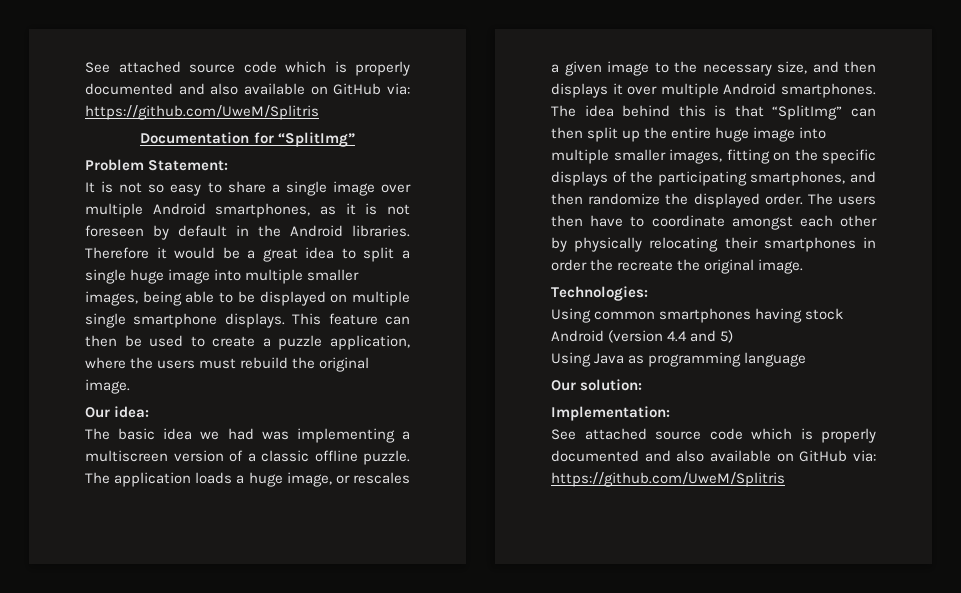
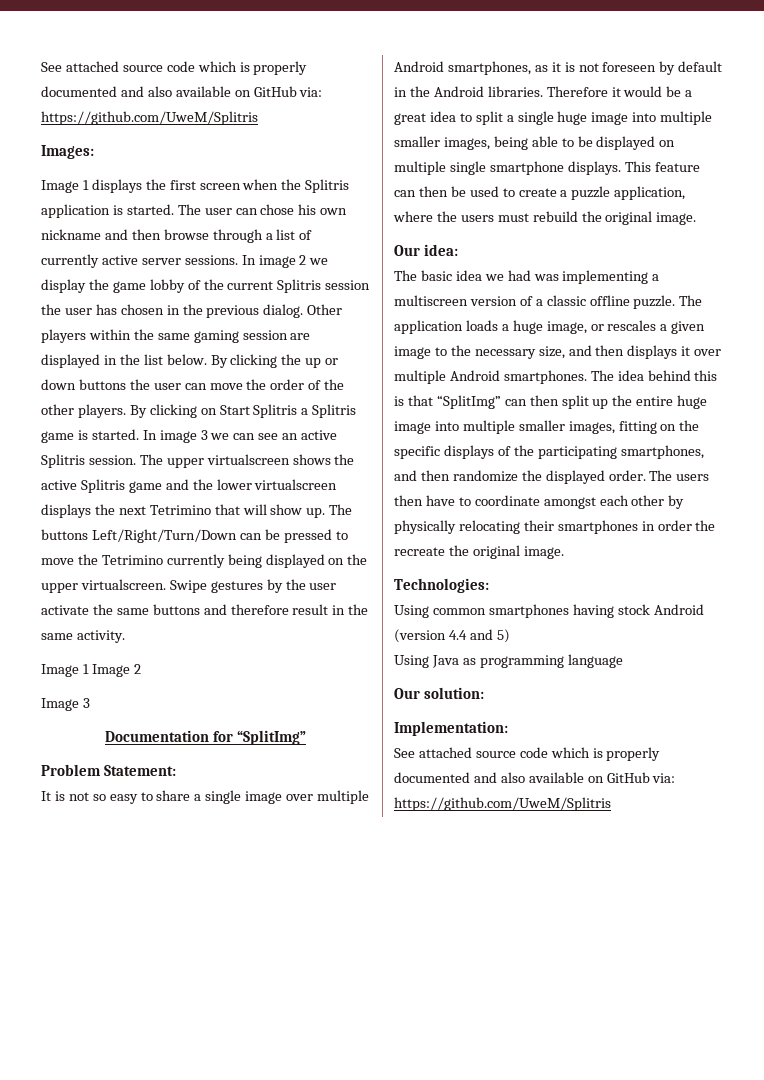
+ Images:
+ Image 1 displays the first screen when the Splitris application is started. The user can chose his own nickname and then browse through a list of currently active server sessions. In image 2 we display the game lobby of the current Splitris session the user has chosen in the previous dialog. Other players within the same gaming session are displayed in the list below. By clicking the up or down buttons the user can move the order of the other players. By clicking on Start Splitris a Splitris game is started. In image 3 we can see an active Splitris session. The upper virtualscreen shows the active Splitris game and the lower virtualscreen displays the next Tetrimino that will show up. The buttons Left/Right/Turn/Down can be pressed to move the Tetrimino currently being displayed on the upper virtualscreen. Swipe gestures by the user activate the same buttons and therefore result in the same activity.
+ Image 1 Image 2
+ Image 3

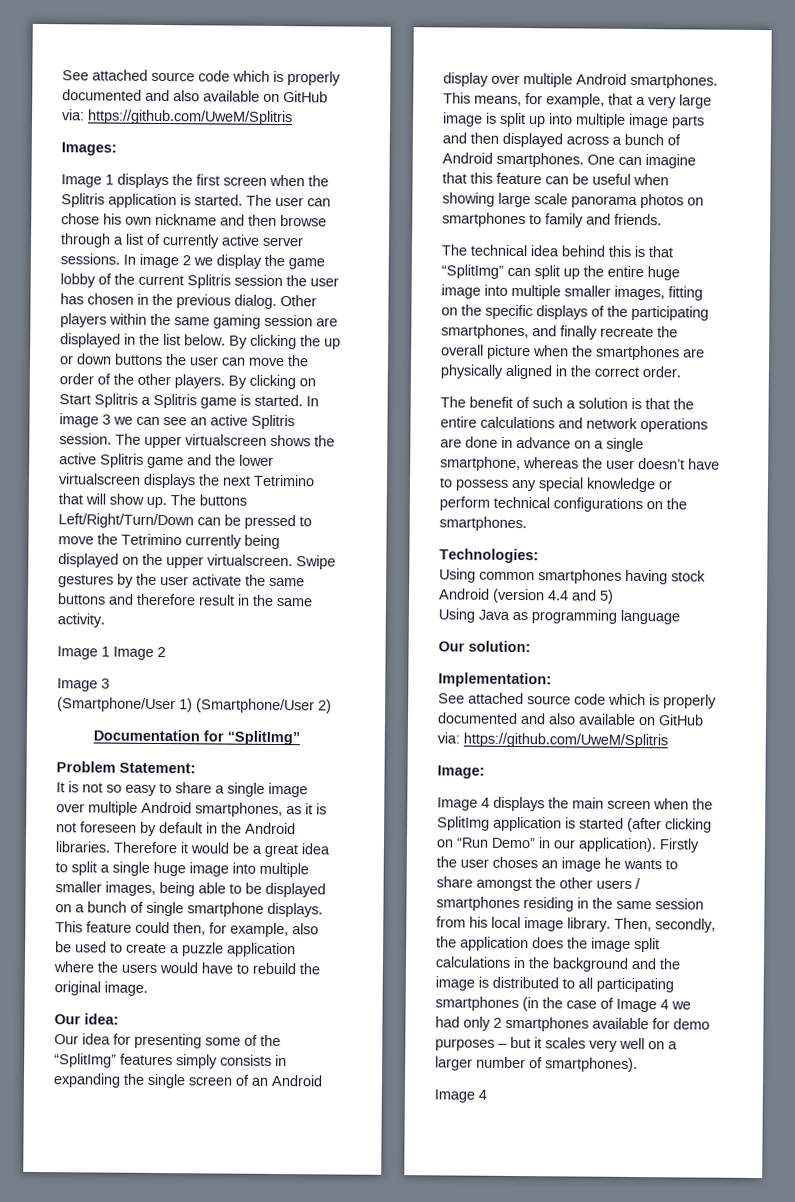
+ (Smartphone/User 1) (Smartphone/User 2)
- Therefore it would be a great idea to split a single huge image into multiple smaller images, being able to be displayed on multiple single smartphone displays.
+ Therefore it would be a great idea to split a single huge image into multiple smaller images, being able to be displayed on a bunch of single smartphone displays.
- This feature can then be used to create a puzzle application, where the users must rebuild the original image.
+ This feature could then, for example, also be used to create a puzzle application where the users would have to rebuild the original image.
- The basic idea we had was implementing a multiscreen version of a classic offline puzzle. The application loads a huge image, or rescales a given image to the necessary size, and then displays it over multiple Android smartphones. The idea behind this is that “SplitImg” can then split up the entire huge image into multiple smaller images, fitting on the specific displays of the participating smartphones, and then randomize the displayed order. The users then have to coordinate amongst each other by physically relocating their smartphones in order the recreate the original image.
+ Our idea for presenting some of the “SplitImg” features simply consists in expanding the single screen of an Android display over multiple Android smartphones. This means, for example, that a very large image is split up into multiple image parts and then displayed across a bunch of Android smartphones. One can imagine that this feature can be useful when showing large scale panorama photos on smartphones to family and friends.
+ The technical idea behind this is that “SplitImg” can split up the entire huge image into multiple smaller images, fitting on the specific displays of the participating smartphones, and finally recreate the overall picture when the smartphones are physically aligned in the correct order.
+ The benefit of such a solution is that the entire calculations and network operations are done in advance on a single smartphone, whereas the user doesn’t have to possess any special knowledge or perform technical configurations on the smartphones.
+ Image:
+ Image 4 displays the main screen when the SplitImg application is started (after clicking on “Run Demo” in our application). Firstly the user choses an image he wants to share amongst the other users / smartphones residing in the same session from his local image library. Then, secondly, the application does the image split calculations in the background and the image is distributed to all participating smartphones (in the case of Image 4 we had only 2 smartphones available for demo purposes – but it scales very well on a larger number of smartphones).
+ Image 4

